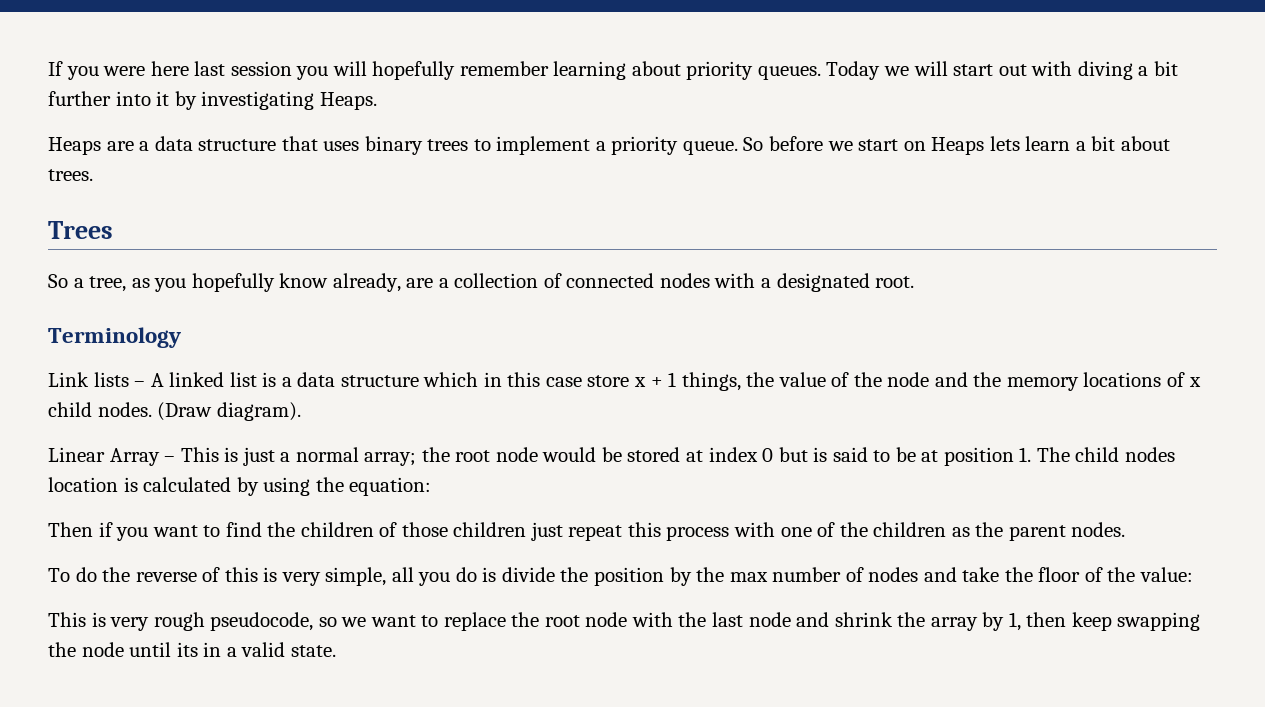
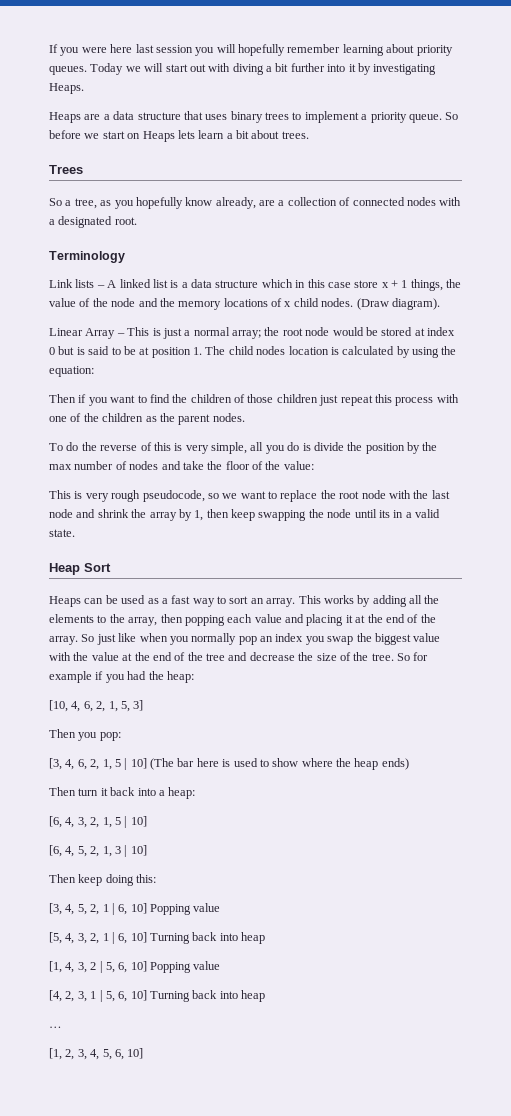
+ Heap Sort
+ Heaps can be used as a fast way to sort an array. This works by adding all the elements to the array, then popping each value and placing it at the end of the array. So just like when you normally pop an index you swap the biggest value with the value at the end of the tree and decrease the size of the tree. So for example if you had the heap:
+ [10, 4, 6, 2, 1, 5, 3]
+ Then you pop:
+ [3, 4, 6, 2, 1, 5 | 10] (The bar here is used to show where the heap ends)
+ Then turn it back into a heap:
+ [6, 4, 3, 2, 1, 5 | 10]
+ [6, 4, 5, 2, 1, 3 | 10]
+ Then keep doing this:
+ [3, 4, 5, 2, 1 | 6, 10] Popping value
+ [5, 4, 3, 2, 1 | 6, 10] Turning back into heap
+ [1, 4, 3, 2 | 5, 6, 10] Popping value
+ [4, 2, 3, 1 | 5, 6, 10] Turning back into heap
+ …
+ [1, 2, 3, 4, 5, 6, 10]

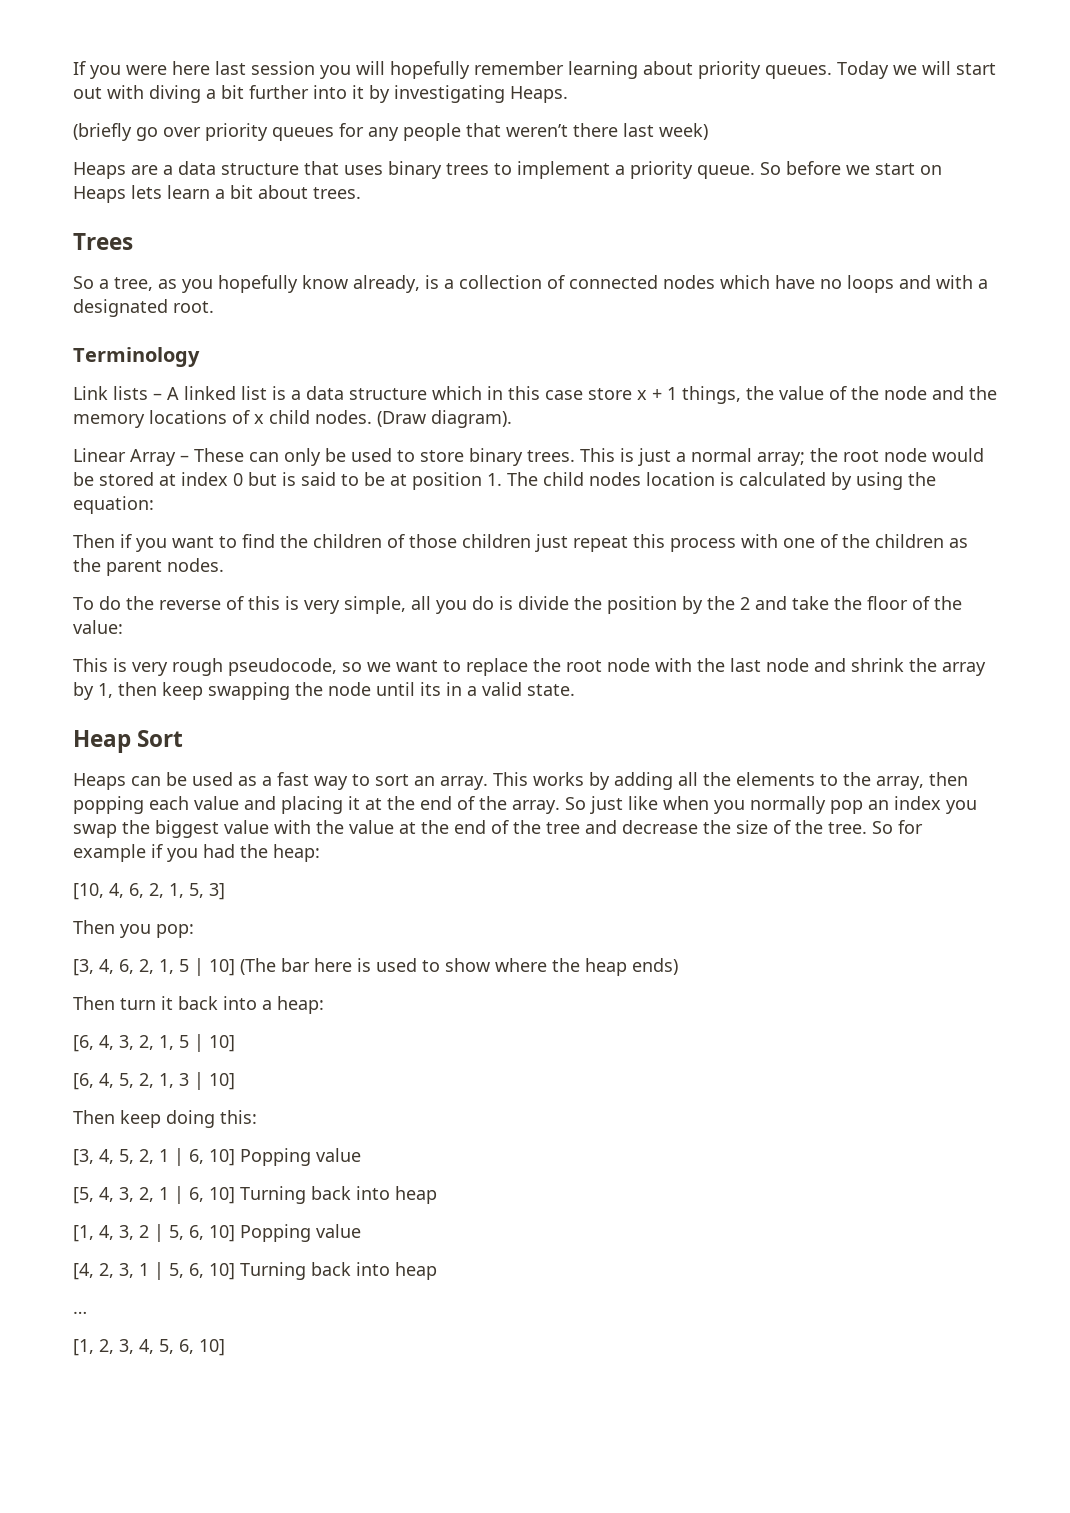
+ (briefly go over priority queues for any people that weren’t there last week)
- So a tree, as you hopefully know already, are a collection of connected nodes with a designated root.
+ So a tree, as you hopefully know already, is a collection of connected nodes which have no loops and with a designated root.
- Linear Array – This is just a normal array; the root node would be stored at index 0 but is said to be at position 1. The child nodes location is calculated by using the equation:
+ Linear Array – These can only be used to store binary trees. This is just a normal array; the root node would be stored at index 0 but is said to be at position 1. The child nodes location is calculated by using the equation:
- To do the reverse of this is very simple, all you do is divide the position by the max number of nodes and take the floor of the value:
+ To do the reverse of this is very simple, all you do is divide the position by the 2 and take the floor of the value:

